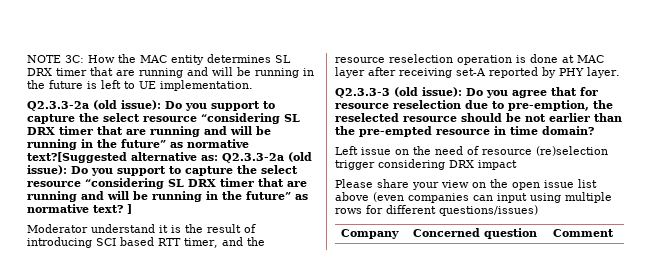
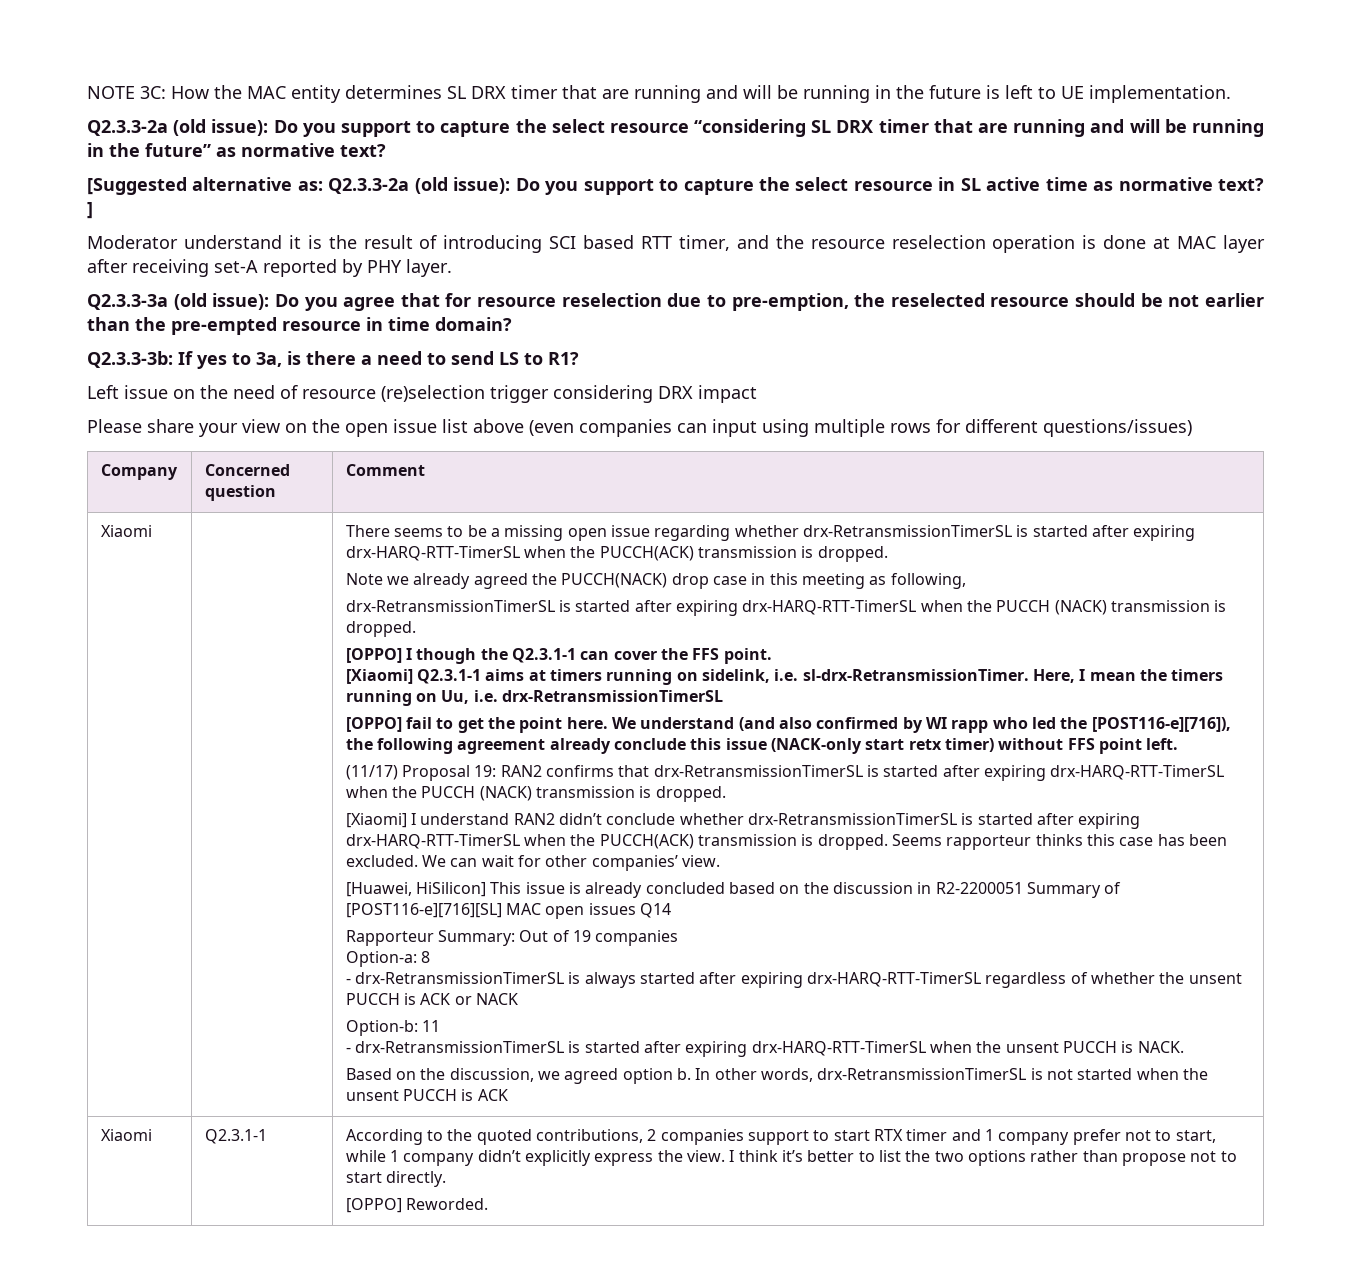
- Q2.3.3-2a (old issue): Do you support to capture the select resource “considering SL DRX timer that are running and will be running in the future” as normative text?[Suggested alternative as: Q2.3.3-2a (old issue): Do you support to capture the select resource “considering SL DRX timer that are running and will be running in the future” as normative text? ]
+ Q2.3.3-2a (old issue): Do you support to capture the select resource “considering SL DRX timer that are running and will be running in the future” as normative text?
+ [Suggested alternative as: Q2.3.3-2a (old issue): Do you support to capture the select resource in SL active time as normative text? ]
- Q2.3.3-3 (old issue): Do you agree that for resource reselection due to pre-emption, the reselected resource should be not earlier than the pre-empted resource in time domain?
+ Q2.3.3-3a (old issue): Do you agree that for resource reselection due to pre-emption, the reselected resource should be not earlier than the pre-empted resource in time domain?
+ Q2.3.3-3b: If yes to 3a, is there a need to send LS to R1?
+ Xiaomi | | There seems to be a missing open issue regarding whether drx-RetransmissionTimerSL is started after expiring drx-HARQ-RTT-TimerSL when the PUCCH(ACK) transmission is dropped.
+ Note we already agreed the PUCCH(NACK) drop case in this meeting as following,
+ drx-RetransmissionTimerSL is started after expiring drx-HARQ-RTT-TimerSL when the PUCCH (NACK) transmission is dropped.
+ [OPPO] I though the Q2.3.1-1 can cover the FFS point.
+ [Xiaomi] Q2.3.1-1 aims at timers running on sidelink, i.e. sl-drx-RetransmissionTimer. Here, I mean the timers running on Uu, i.e. drx-RetransmissionTimerSL
+ [OPPO] fail to get the point here. We understand (and also confirmed by WI rapp who led the [POST116-e][716]), the following agreement already conclude this issue (NACK-only start retx timer) without FFS point left.
+ (11/17) Proposal 19: RAN2 confirms that drx-RetransmissionTimerSL is started after expiring drx-HARQ-RTT-TimerSL when the PUCCH (NACK) transmission is dropped.
+ [Xiaomi] I understand RAN2 didn’t conclude whether drx-RetransmissionTimerSL is started after expiring drx-HARQ-RTT-TimerSL when the PUCCH(ACK) transmission is dropped. Seems rapporteur thinks this case has been excluded. We can wait for other companies’ view.
+ [Huawei, HiSilicon] This issue is already concluded based on the discussion in R2-2200051 Summary of [POST116-e][716][SL] MAC open issues Q14
+ Rapporteur Summary: Out of 19 companies
+ Option-a: 8
+ - drx-RetransmissionTimerSL is always started after expiring drx-HARQ-RTT-TimerSL regardless of whether the unsent PUCCH is ACK or NACK
+ Option-b: 11
+ - drx-RetransmissionTimerSL is started after expiring drx-HARQ-RTT-TimerSL when the unsent PUCCH is NACK.
+ Based on the discussion, we agreed option b. In other words, drx-RetransmissionTimerSL is not started when the unsent PUCCH is ACK
+ Xiaomi | Q2.3.1-1 | According to the quoted contributions, 2 companies support to start RTX timer and 1 company prefer not to start, while 1 company didn’t explicitly express the view. I think it’s better to list the two options rather than propose not to start directly.
+ [OPPO] Reworded.

